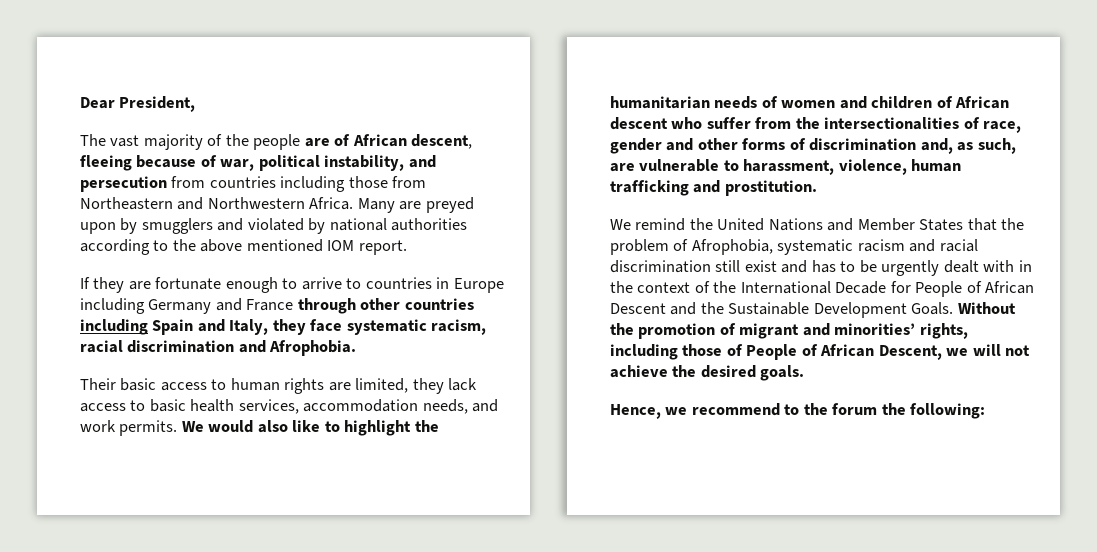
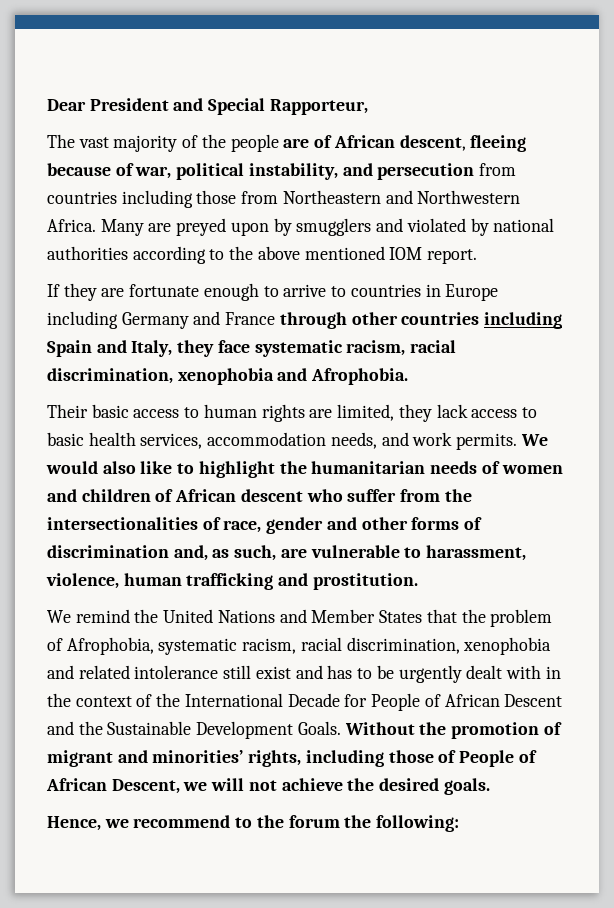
- Dear President,
+ Dear President and Special Rapporteur,
- If they are fortunate enough to arrive to countries in Europe including Germany and France through other countries including Spain and Italy, they face systematic racism, racial discrimination and Afrophobia.
+ If they are fortunate enough to arrive to countries in Europe including Germany and France through other countries including Spain and Italy, they face systematic racism, racial discrimination, xenophobia and Afrophobia.
- We remind the United Nations and Member States that the problem of Afrophobia, systematic racism and racial discrimination still exist and has to be urgently dealt with in the context of the International Decade for People of African Descent and the Sustainable Development Goals.
+ We remind the United Nations and Member States that the problem of Afrophobia, systematic racism, racial discrimination, xenophobia and related intolerance still exist and has to be urgently dealt with in the context of the International Decade for People of African Descent and the Sustainable Development Goals.

